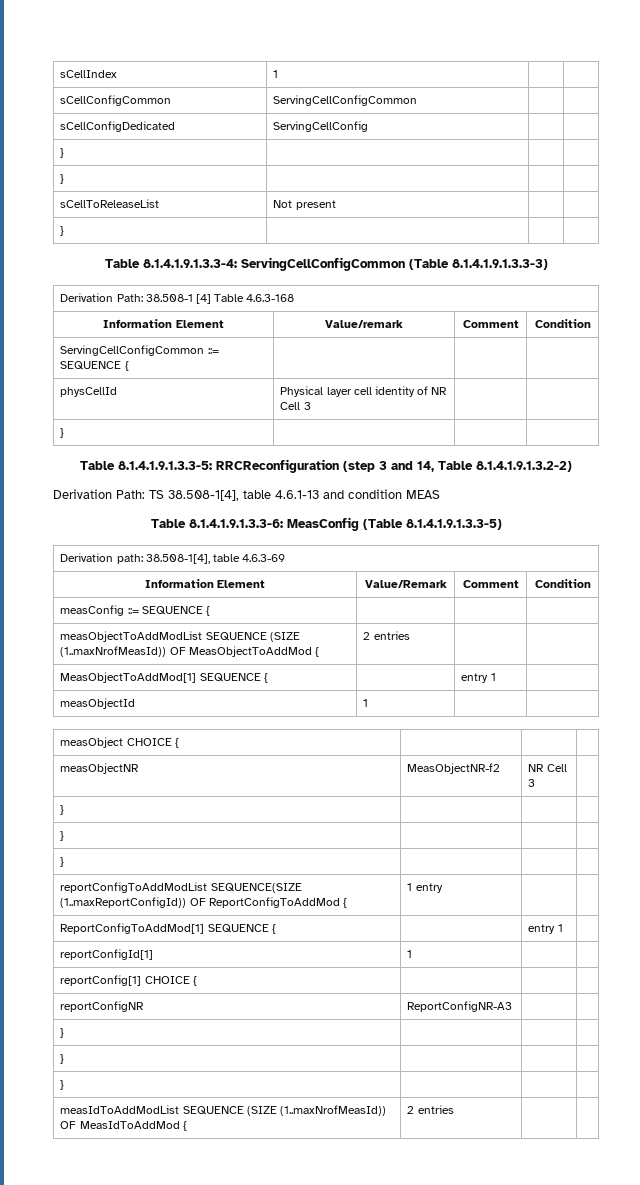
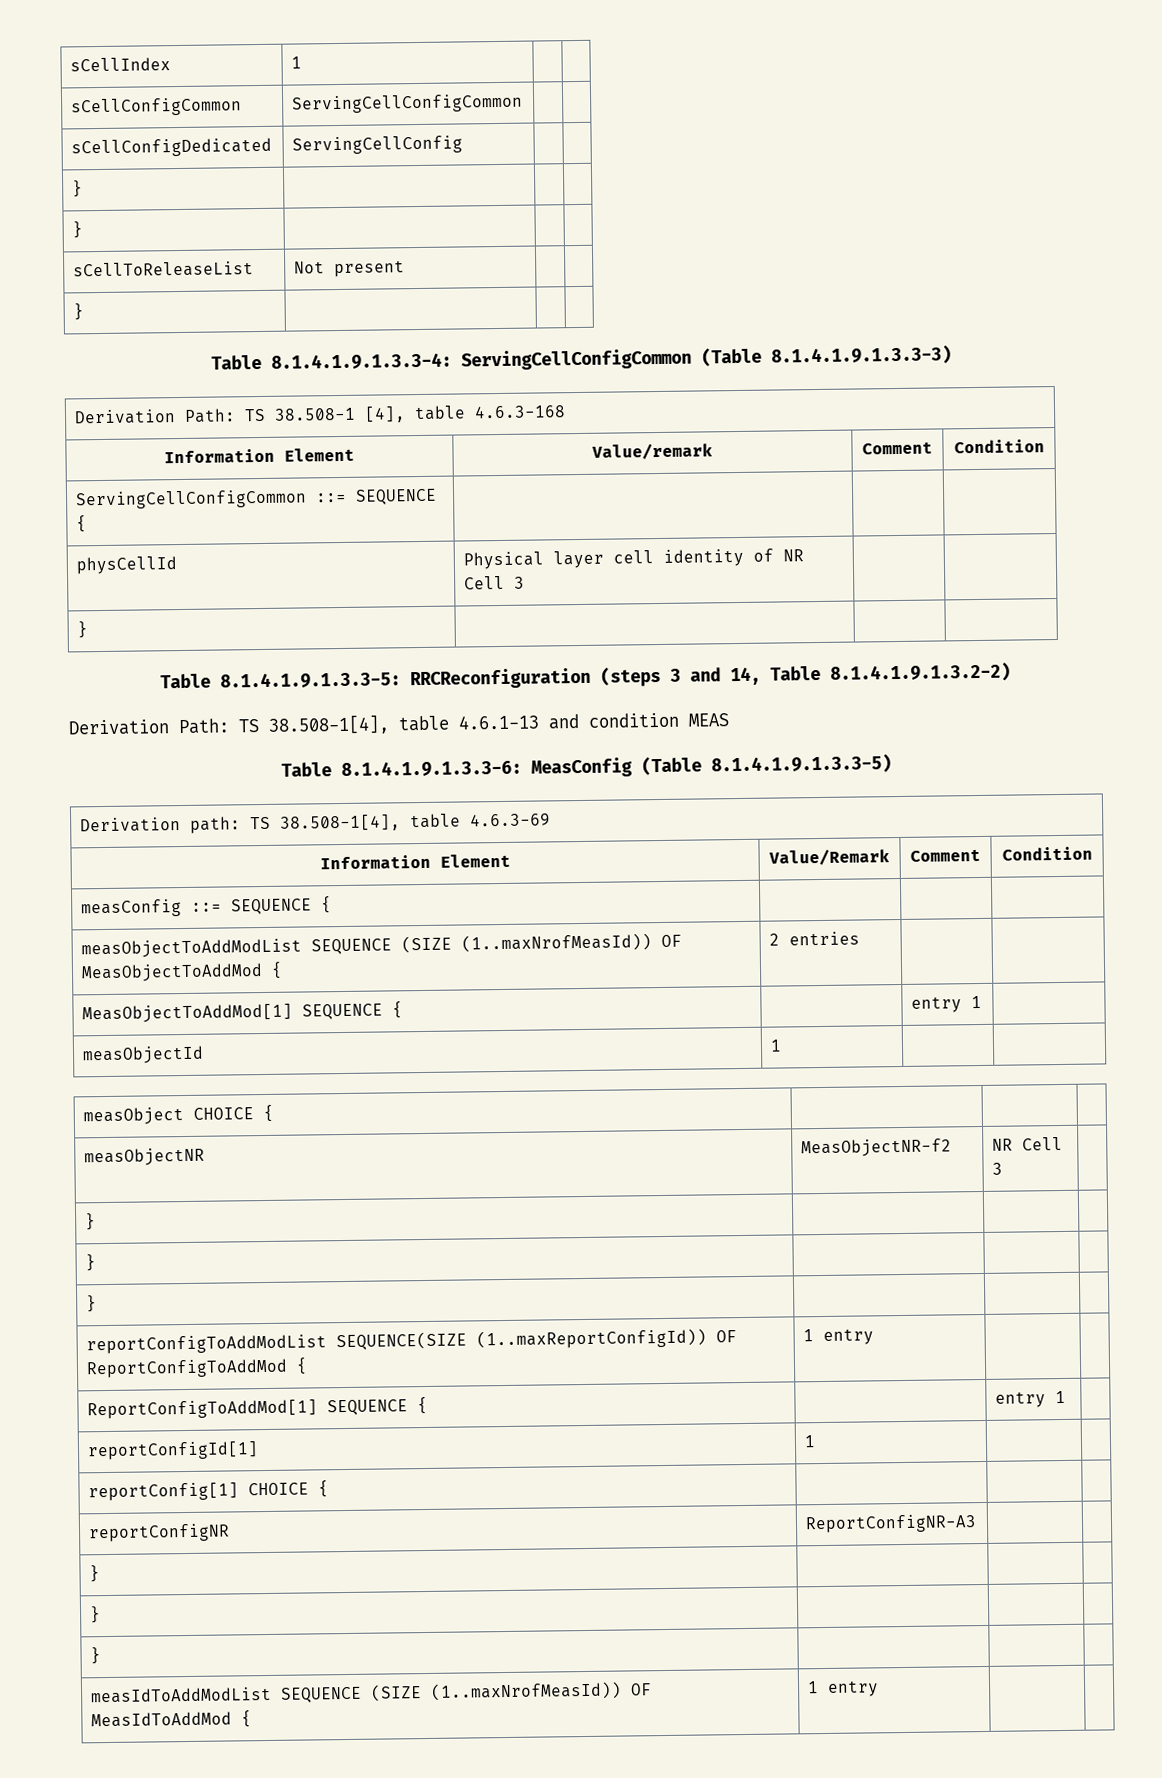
- Derivation Path: 38.508-1 [4] Table 4.6.3-168
+ Derivation Path: TS 38.508-1 [4], table 4.6.3-168
- Table 8.1.4.1.9.1.3.3-5: RRCReconfiguration (step 3 and 14, Table 8.1.4.1.9.1.3.2-2)
+ Table 8.1.4.1.9.1.3.3-5: RRCReconfiguration (steps 3 and 14, Table 8.1.4.1.9.1.3.2-2)
- Derivation path: 38.508-1[4], table 4.6.3-69
+ Derivation path: TS 38.508-1[4], table 4.6.3-69
- measIdToAddModList SEQUENCE (SIZE (1..maxNrofMeasId)) OF MeasIdToAddMod { | 2 entries | |
+ measIdToAddModList SEQUENCE (SIZE (1..maxNrofMeasId)) OF MeasIdToAddMod { | 1 entry | |

